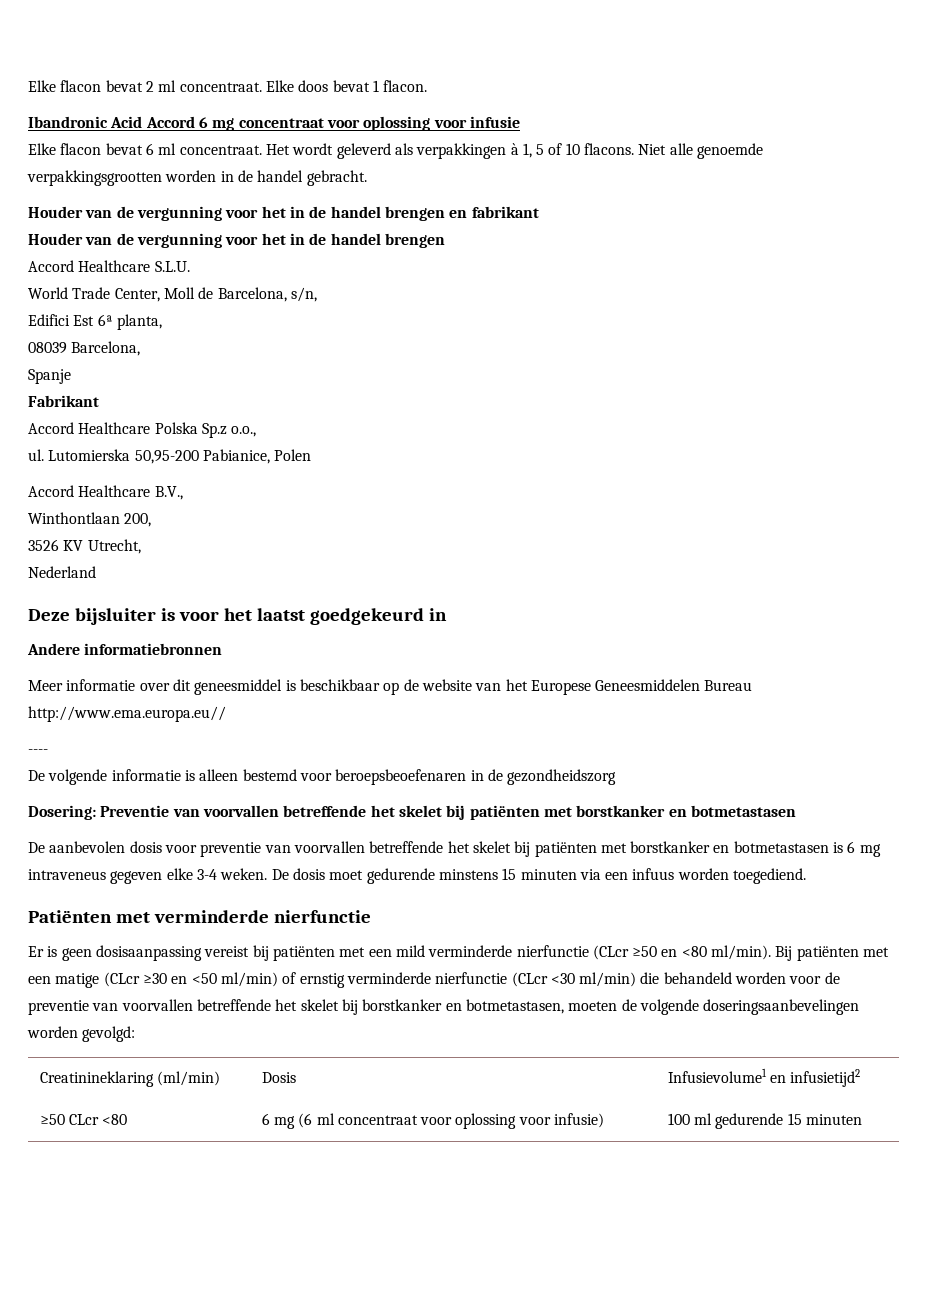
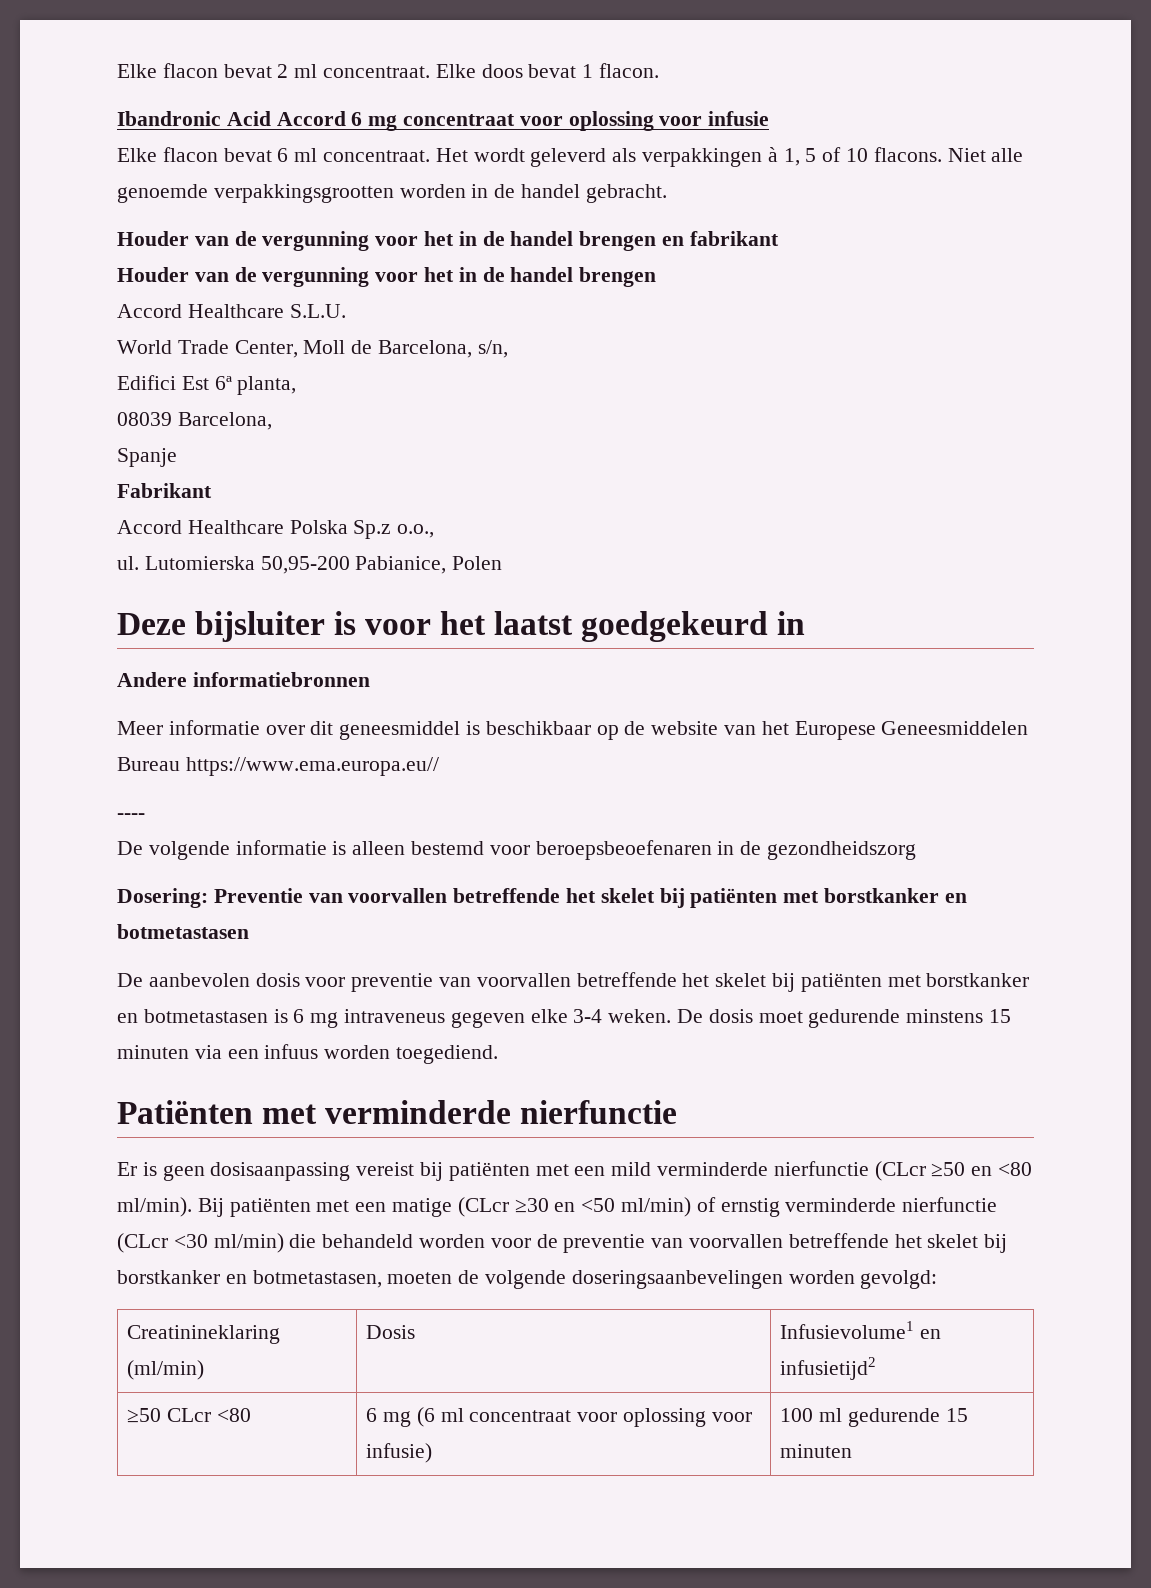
- Accord Healthcare B.V.,
- Winthontlaan 200,
- 3526 KV Utrecht,
- Nederland
- Meer informatie over dit geneesmiddel is beschikbaar op de website van het Europese Geneesmiddelen Bureau http://www.ema.europa.eu//
+ Meer informatie over dit geneesmiddel is beschikbaar op de website van het Europese Geneesmiddelen Bureau https://www.ema.europa.eu//

